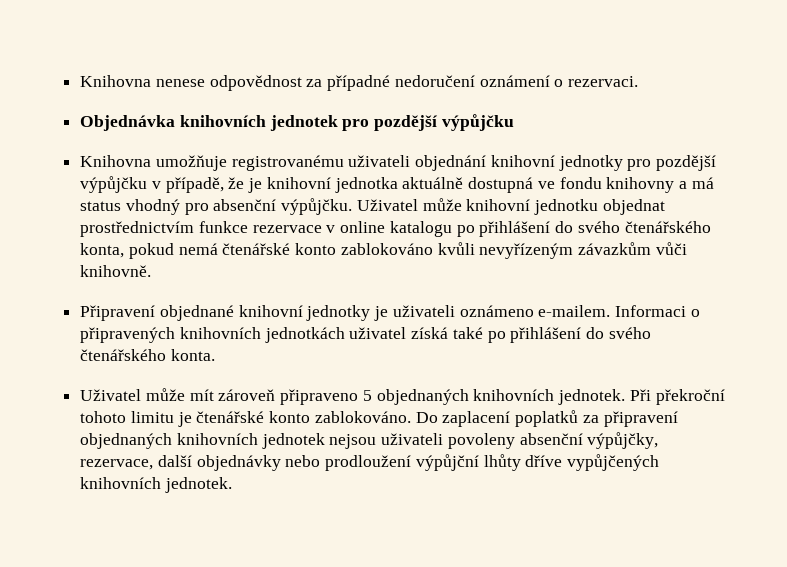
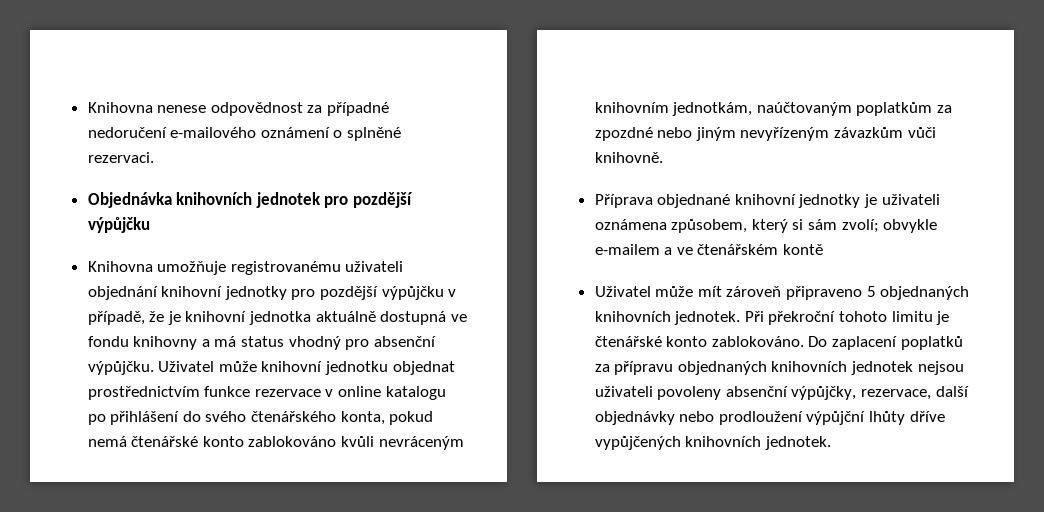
- Knihovna nenese odpovědnost za případné nedoručení oznámení o rezervaci.
+ Knihovna nenese odpovědnost za případné nedoručení e-mailového oznámení o splněné rezervaci.
- Uživatel může knihovní jednotku objednat prostřednictvím funkce rezervace v online katalogu po přihlášení do svého čtenářského konta, pokud nemá čtenářské konto zablokováno kvůli nevyřízeným závazkům vůči knihovně.
+ Uživatel může knihovní jednotku objednat prostřednictvím funkce rezervace v online katalogu po přihlášení do svého čtenářského konta, pokud nemá čtenářské konto zablokováno kvůli nevráceným knihovním jednotkám, naúčtovaným poplatkům za zpozdné nebo jiným nevyřízeným závazkům vůči knihovně.
- Připravení objednané knihovní jednotky je uživateli oznámeno e-mailem. Informaci o připravených knihovních jednotkách uživatel získá také po přihlášení do svého čtenářského konta.
+ Příprava objednané knihovní jednotky je uživateli oznámena způsobem, který si sám zvolí; obvykle e-mailem a ve čtenářském kontě
- Do zaplacení poplatků za připravení objednaných knihovních jednotek nejsou uživateli povoleny absenční výpůjčky, rezervace, další objednávky nebo prodloužení výpůjční lhůty dříve vypůjčených knihovních jednotek.
+ Do zaplacení poplatků za přípravu objednaných knihovních jednotek nejsou uživateli povoleny absenční výpůjčky, rezervace, další objednávky nebo prodloužení výpůjční lhůty dříve vypůjčených knihovních jednotek.

